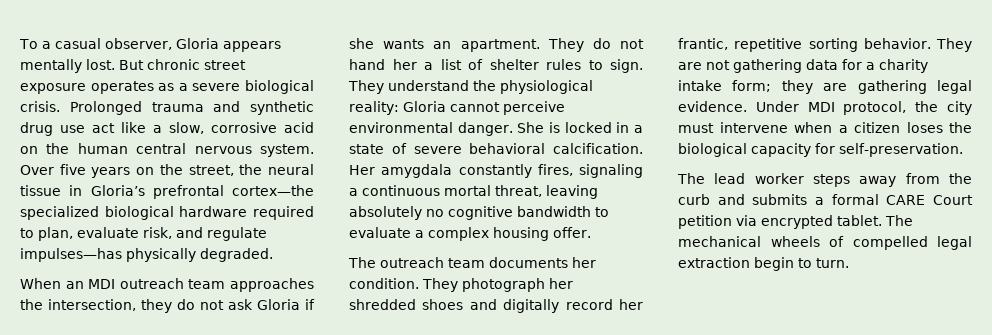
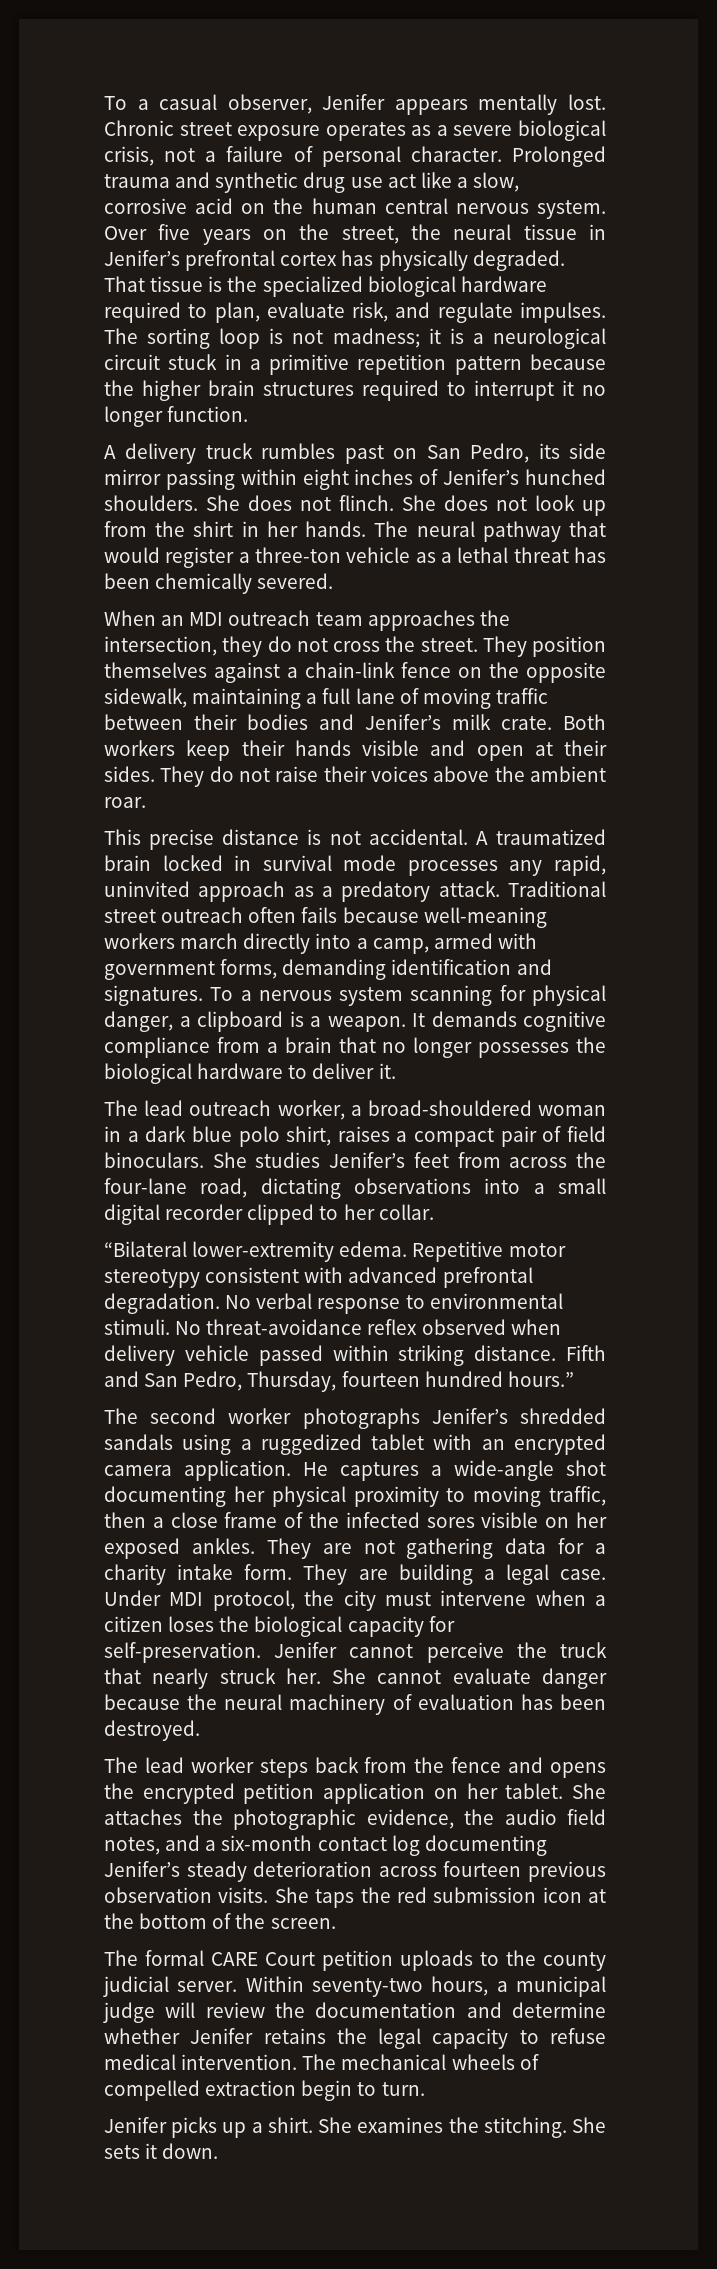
- To a casual observer, Gloria appears mentally lost.
+ To a casual observer, Jenifer appears mentally lost.
- But chronic street exposure operates as a severe biological crisis.
+ Chronic street exposure operates as a severe biological crisis, not a failure of personal character.
- Over five years on the street, the neural tissue in Gloria’s prefrontal cortex—the specialized biological hardware required to plan, evaluate risk, and regulate impulses—has physically degraded.
+ Over five years on the street, the neural tissue in Jenifer’s prefrontal cortex has physically degraded. That tissue is the specialized biological hardware required to plan, evaluate risk, and regulate impulses. The sorting loop is not madness; it is a neurological circuit stuck in a primitive repetition pattern because the higher brain structures required to interrupt it no longer function.
+ A delivery truck rumbles past on San Pedro, its side mirror passing within eight inches of Jenifer’s hunched shoulders. She does not flinch. She does not look up from the shirt in her hands. The neural pathway that would register a three-ton vehicle as a lethal threat has been chemically severed.
- When an MDI outreach team approaches the intersection, they do not ask Gloria if she wants an apartment. They do not hand her a list of shelter rules to sign. They understand the physiological reality: Gloria cannot perceive environmental danger. She is locked in a state of severe behavioral calcification. Her amygdala constantly fires, signaling a continuous mortal threat, leaving absolutely no cognitive bandwidth to evaluate a complex housing offer.
- The outreach team documents her condition. They photograph her shredded shoes and digitally record her frantic, repetitive sorting behavior.
+ When an MDI outreach team approaches the intersection, they do not cross the street. They position themselves against a chain-link fence on the opposite sidewalk, maintaining a full lane of moving traffic between their bodies and Jenifer’s milk crate. Both workers keep their hands visible and open at their sides. They do not raise their voices above the ambient roar.
+ This precise distance is not accidental. A traumatized brain locked in survival mode processes any rapid, uninvited approach as a predatory attack. Traditional street outreach often fails because well-meaning workers march directly into a camp, armed with government forms, demanding identification and signatures. To a nervous system scanning for physical danger, a clipboard is a weapon. It demands cognitive compliance from a brain that no longer possesses the biological hardware to deliver it.
+ The lead outreach worker, a broad-shouldered woman in a dark blue polo shirt, raises a compact pair of field binoculars. She studies Jenifer’s feet from across the four-lane road, dictating observations into a small digital recorder clipped to her collar.
+ “Bilateral lower-extremity edema. Repetitive motor stereotypy consistent with advanced prefrontal degradation. No verbal response to environmental stimuli. No threat-avoidance reflex observed when delivery vehicle passed within striking distance. Fifth and San Pedro, Thursday, fourteen hundred hours.”
+ The second worker photographs Jenifer’s shredded sandals using a ruggedized tablet with an encrypted camera application. He captures a wide-angle shot documenting her physical proximity to moving traffic, then a close frame of the infected sores visible on her exposed ankles.
- They are not gathering data for a charity intake form; they are gathering legal evidence.
+ They are not gathering data for a charity intake form. They are building a legal case.
+ Jenifer cannot perceive the truck that nearly struck her. She cannot evaluate danger because the neural machinery of evaluation has been destroyed.
- The lead worker steps away from the curb and submits a formal CARE Court petition via encrypted tablet.
+ The lead worker steps back from the fence and opens the encrypted petition application on her tablet. She attaches the photographic evidence, the audio field notes, and a six-month contact log documenting Jenifer’s steady deterioration across fourteen previous observation visits. She taps the red submission icon at the bottom of the screen.
+ The formal CARE Court petition uploads to the county judicial server. Within seventy-two hours, a municipal judge will review the documentation and determine whether Jenifer retains the legal capacity to refuse medical intervention.
- The mechanical wheels of compelled legal extraction begin to turn.
+ The mechanical wheels of compelled extraction begin to turn.
+ Jenifer picks up a shirt. She examines the stitching. She sets it down.

